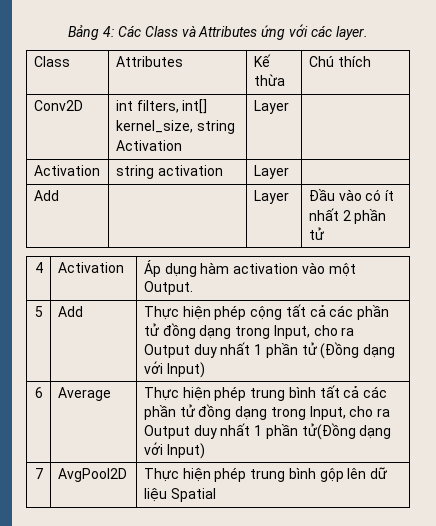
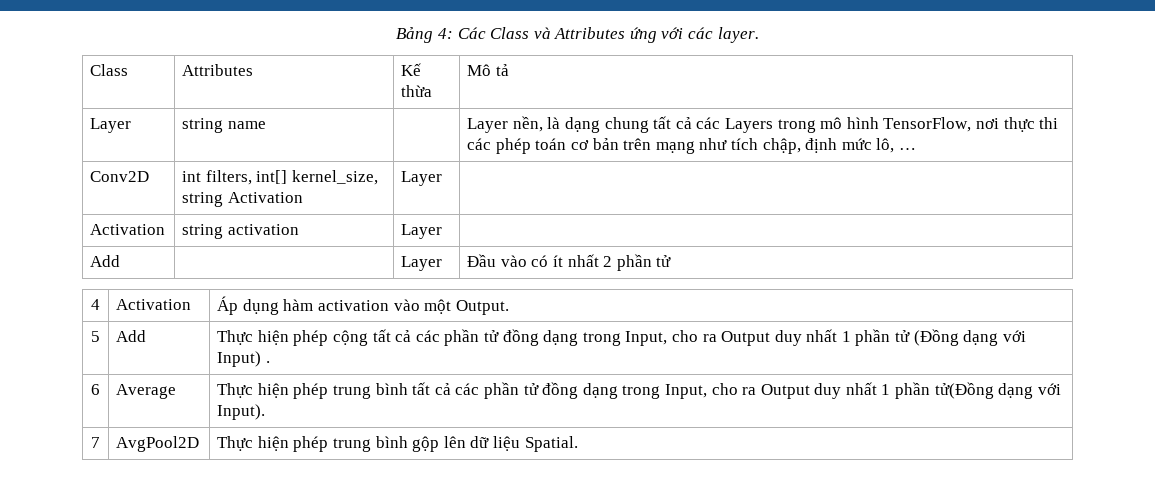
- Class | Attributes | Kế thừa | Chú thích
+ Class | Attributes | Kế thừa | Mô tả
+ Layer | string name | | Layer nền, là dạng chung tất cả các Layers trong mô hình TensorFlow, nơi thực thi các phép toán cơ bản trên mạng như tích chập, định mức lô, …
- 5 | Add | Thực hiện phép cộng tất cả các phần tử đồng dạng trong Input, cho ra Output duy nhất 1 phần tử (Đồng dạng với Input)
+ 5 | Add | Thực hiện phép cộng tất cả các phần tử đồng dạng trong Input, cho ra Output duy nhất 1 phần tử (Đồng dạng với Input) .
- 6 | Average | Thực hiện phép trung bình tất cả các phần tử đồng dạng trong Input, cho ra Output duy nhất 1 phần tử(Đồng dạng với Input)
+ 6 | Average | Thực hiện phép trung bình tất cả các phần tử đồng dạng trong Input, cho ra Output duy nhất 1 phần tử(Đồng dạng với Input).
- 7 | AvgPool2D | Thực hiện phép trung bình gộp lên dữ liệu Spatial
+ 7 | AvgPool2D | Thực hiện phép trung bình gộp lên dữ liệu Spatial.

